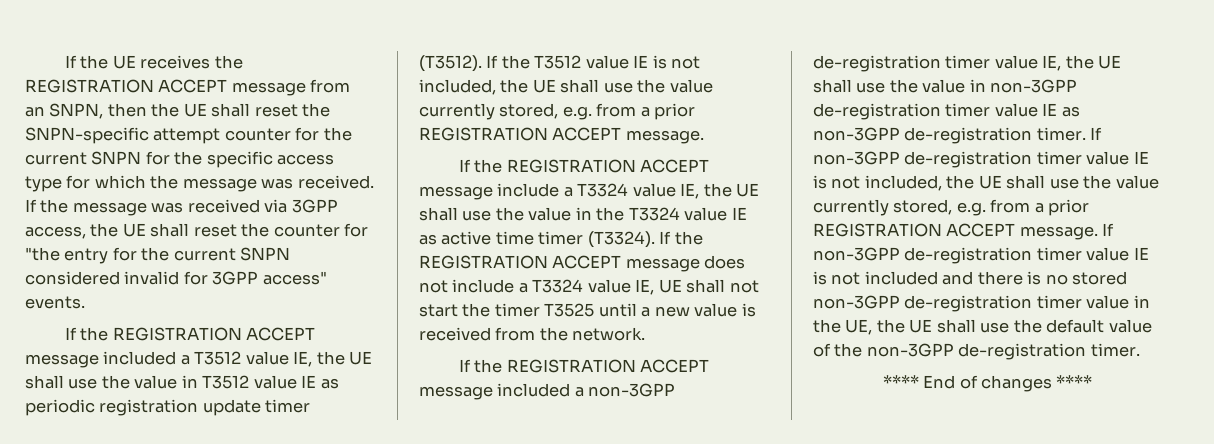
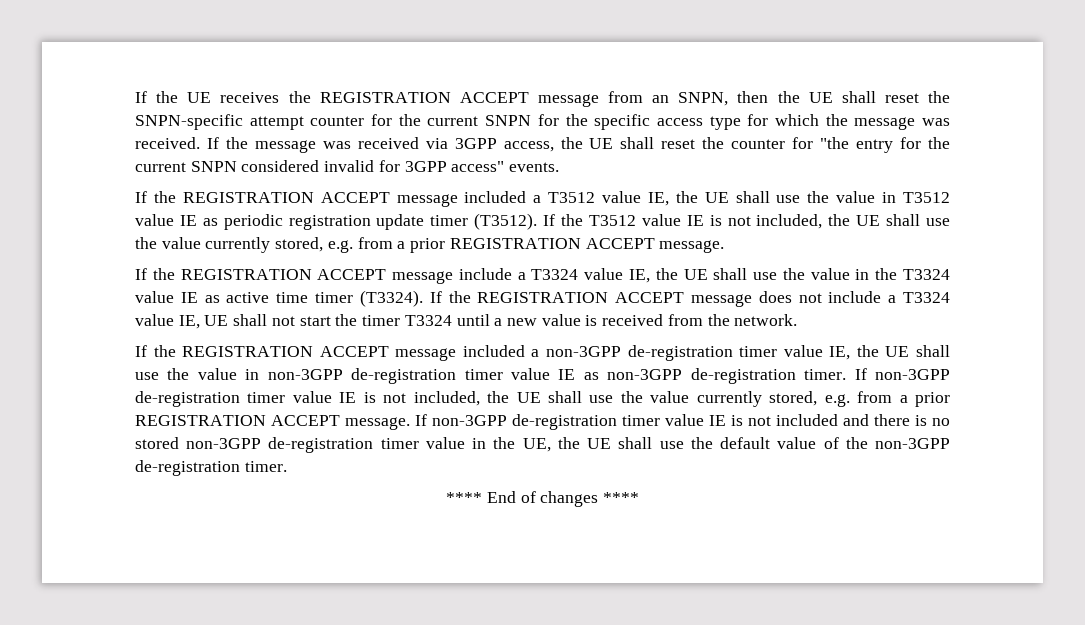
- If the REGISTRATION ACCEPT message does not include a T3324 value IE, UE shall not start the timer T3525 until a new value is received from the network.
+ If the REGISTRATION ACCEPT message does not include a T3324 value IE, UE shall not start the timer T3324 until a new value is received from the network.

